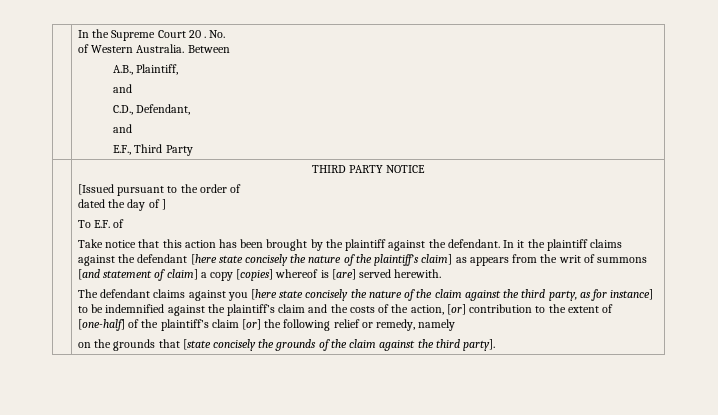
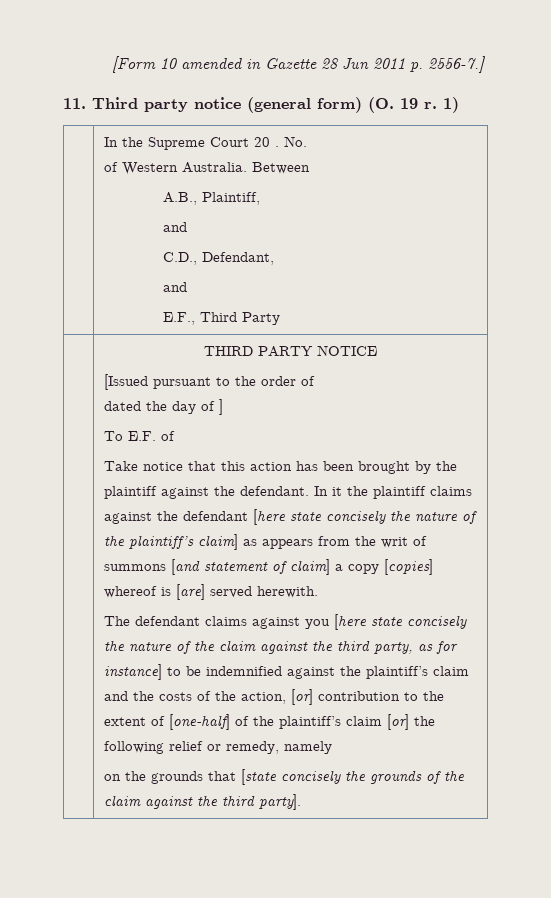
+ [Form 10 amended in Gazette 28 Jun 2011 p. 2556-7.]
+ 11. Third party notice (general form) (O. 19 r. 1)

